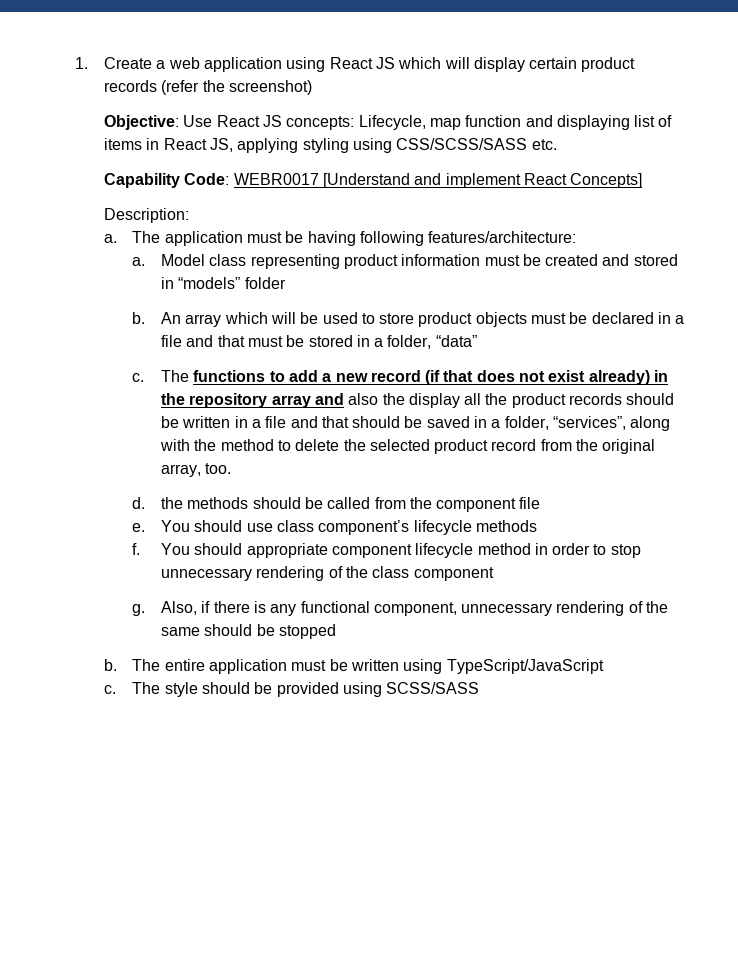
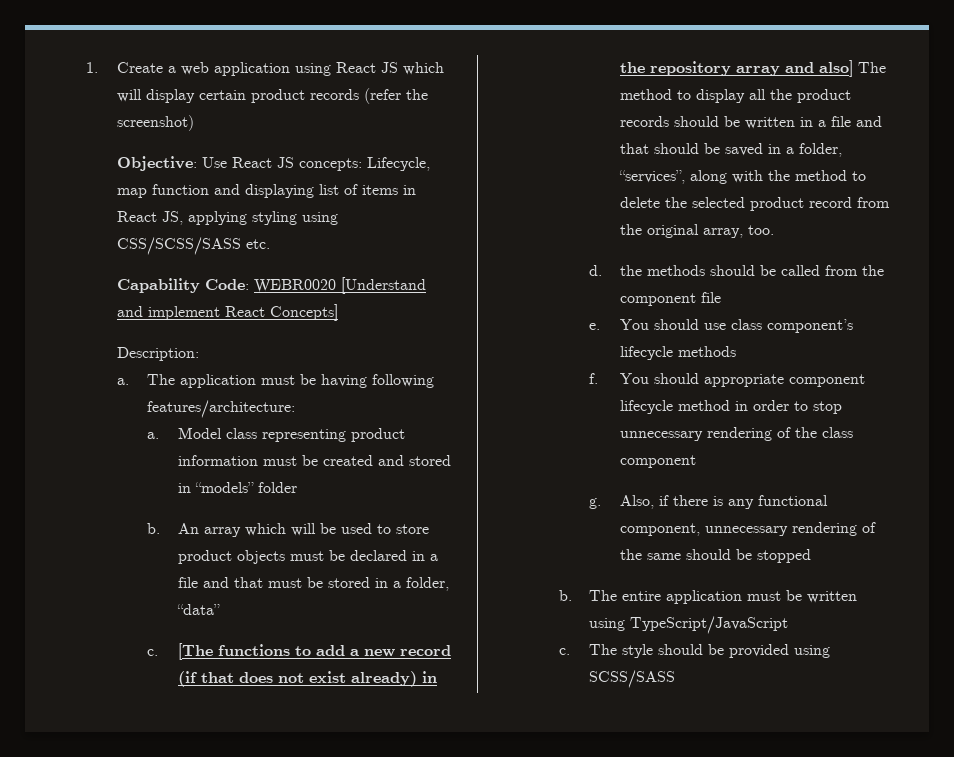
- Capability Code: WEBR0017 [Understand and implement React Concepts]
+ Capability Code: WEBR0020 [Understand and implement React Concepts]
- The functions to add a new record (if that does not exist already) in the repository array and also the display all the product records should be written in a file and that should be saved in a folder, “services”, along with the method to delete the selected product record from the original array, too.
+ [The functions to add a new record (if that does not exist already) in the repository array and also] The method to display all the product records should be written in a file and that should be saved in a folder, “services”, along with the method to delete the selected product record from the original array, too.

